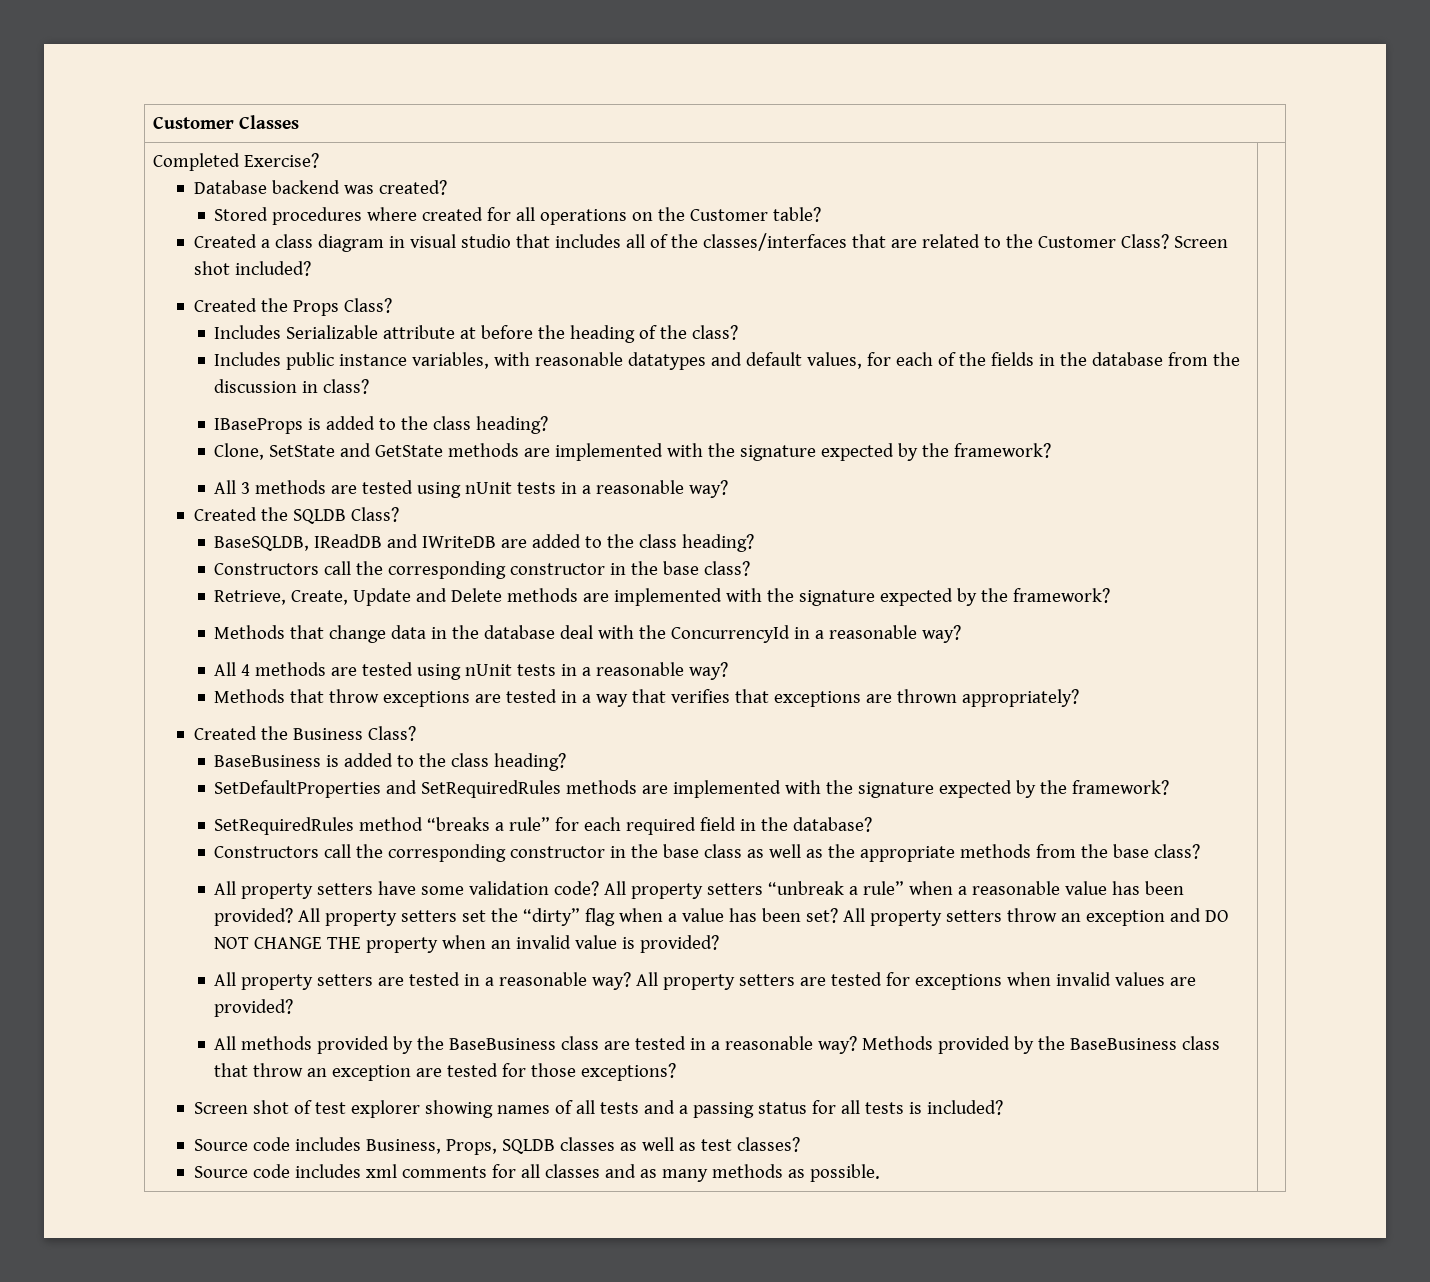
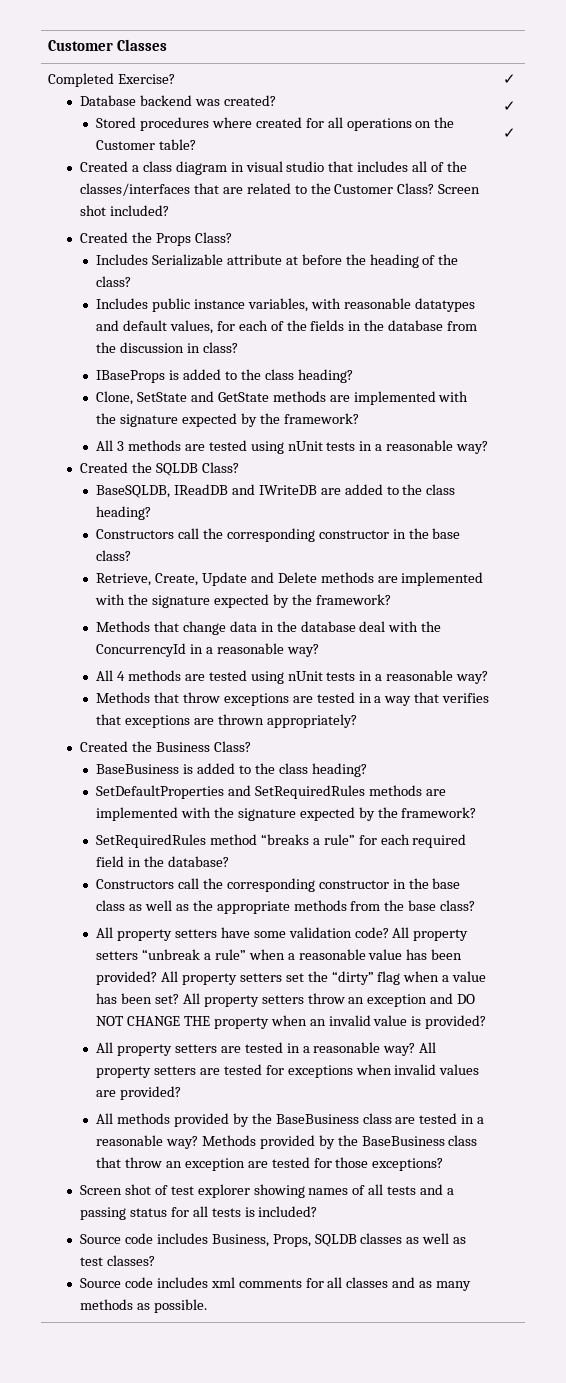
- Source code includes xml comments for all classes and as many methods as possible.
+ Source code includes xml comments for all classes and as many methods as possible. | ✓
+ ✓
+ ✓

